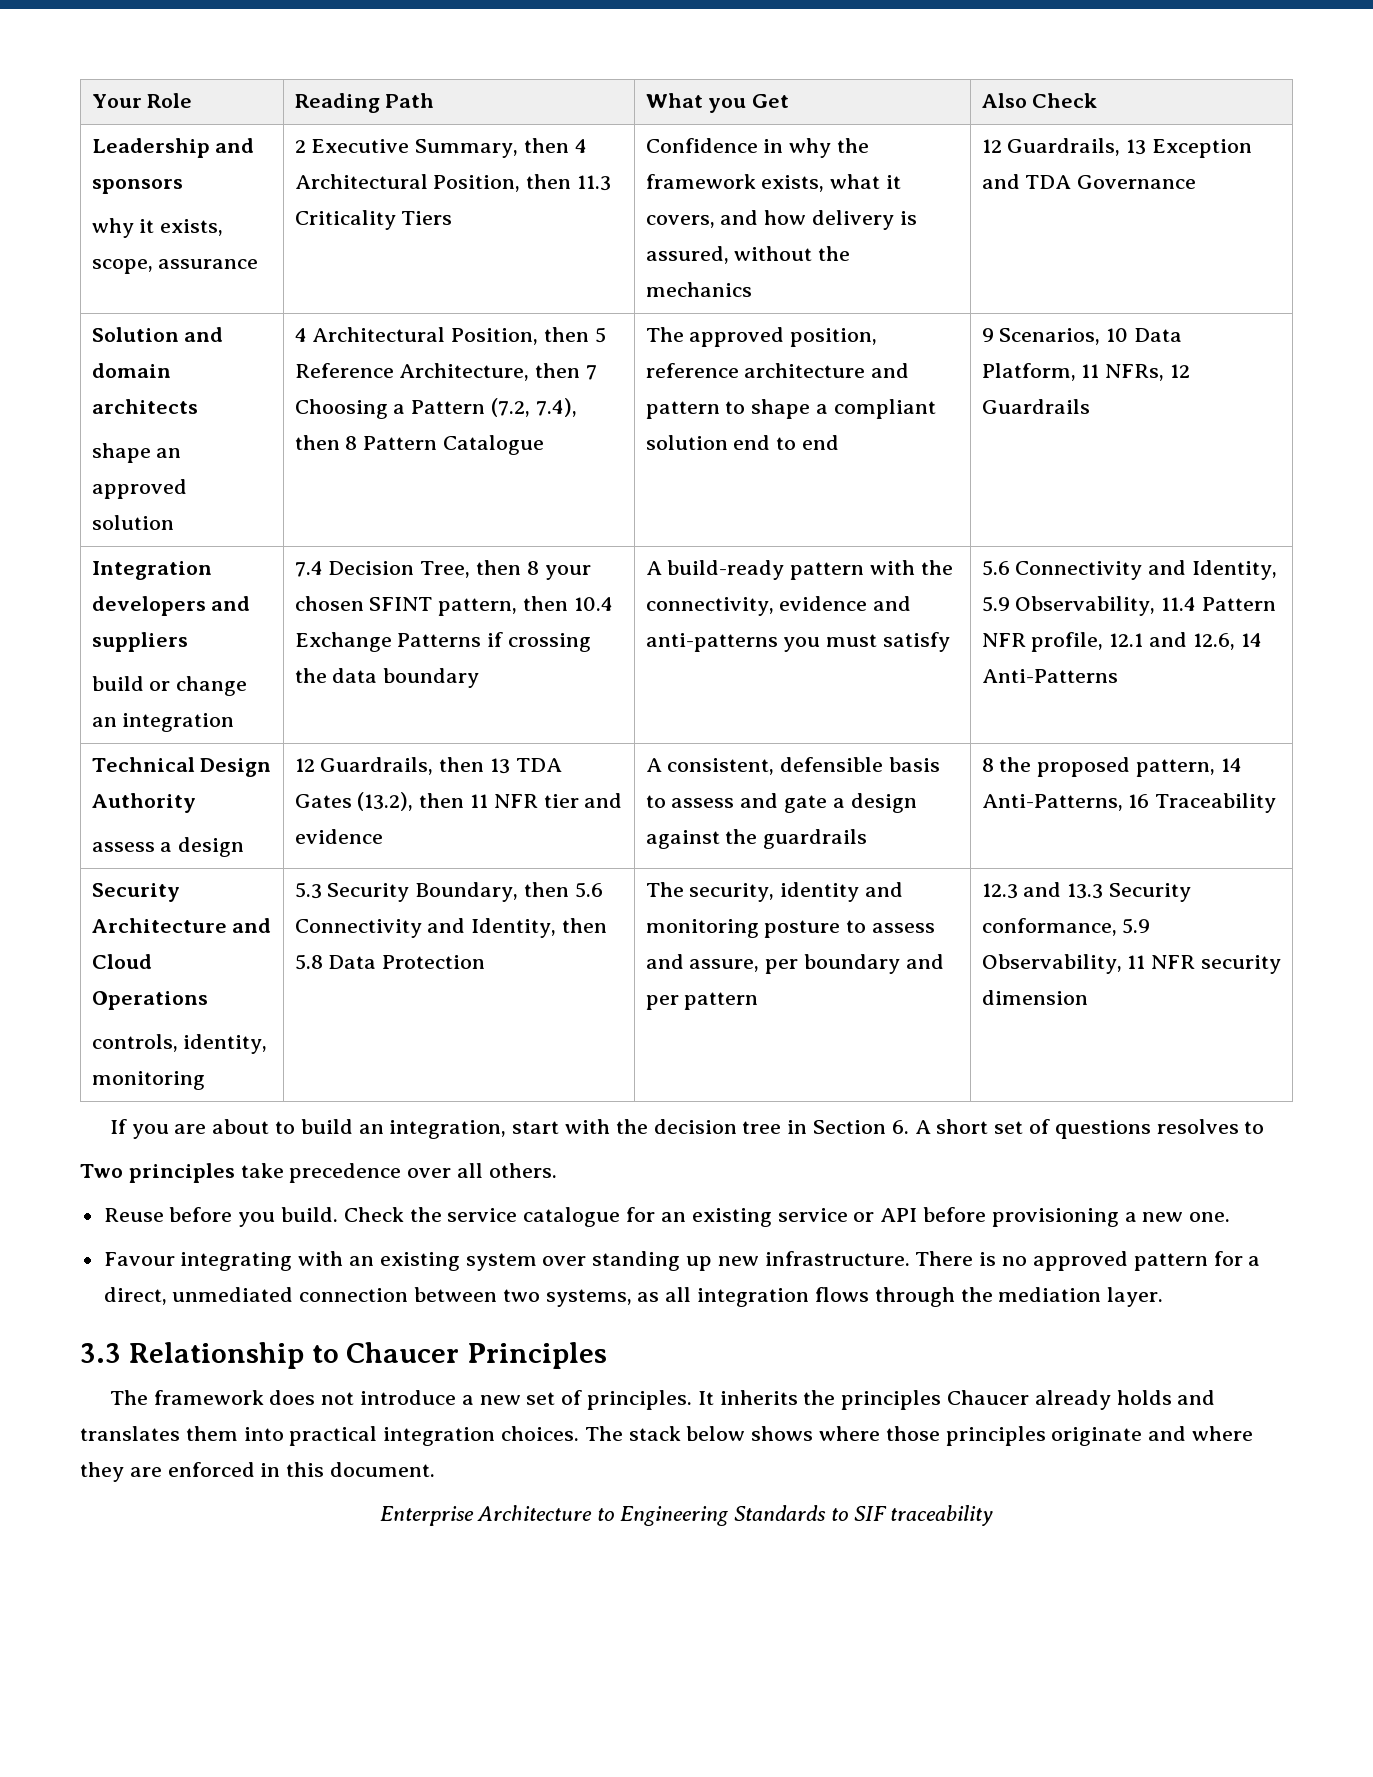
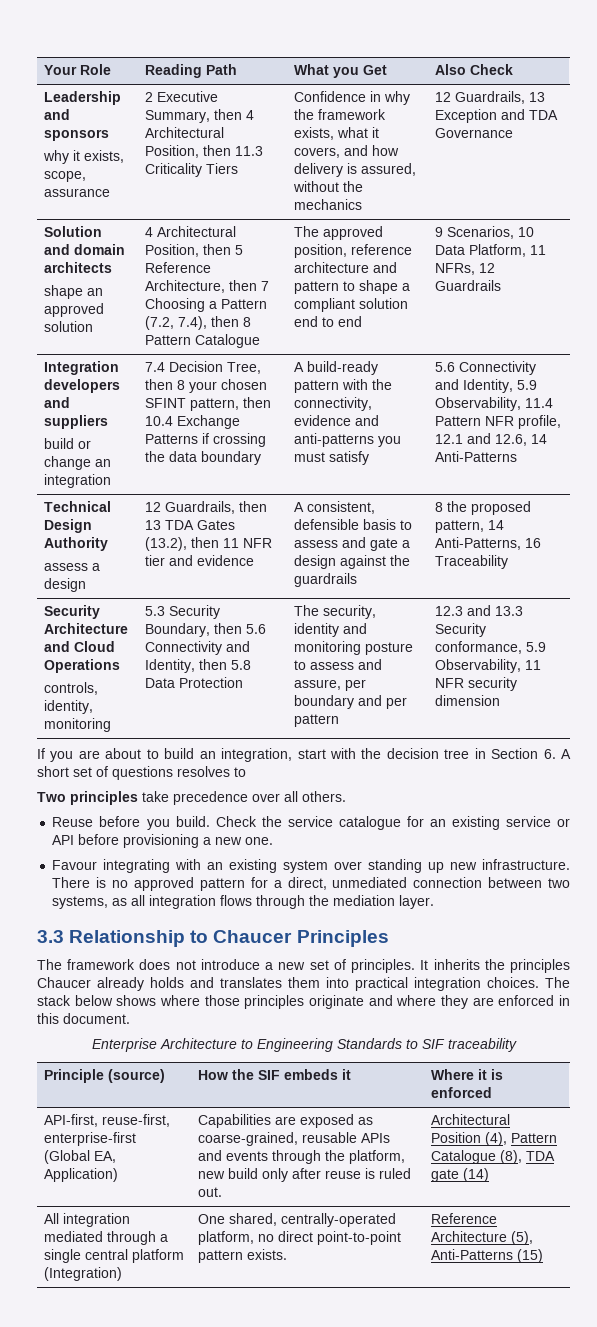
+ Principle (source) | How the SIF embeds it | Where it is enforced
+ API-first, reuse-first, enterprise-first (Global EA, Application) | Capabilities are exposed as coarse-grained, reusable APIs and events through the platform, new build only after reuse is ruled out. | Architectural Position (4), Pattern Catalogue (8), TDA gate (14)
+ All integration mediated through a single central platform (Integration) | One shared, centrally-operated platform, no direct point-to-point pattern exists. | Reference Architecture (5), Anti-Patterns (15)

